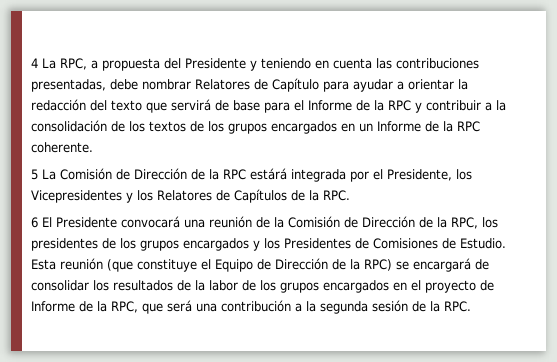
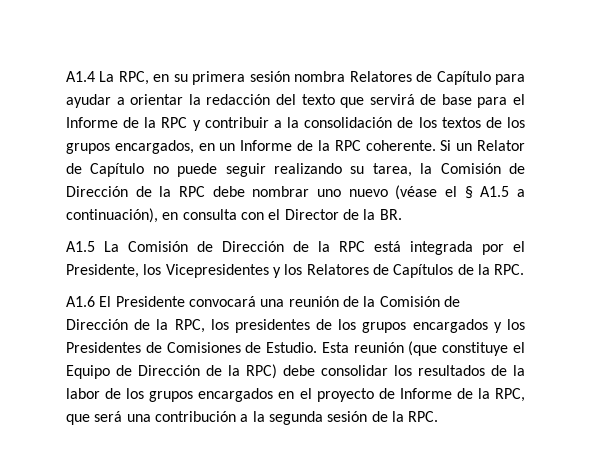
- 4 La RPC, a propuesta del Presidente y teniendo en cuenta las contribuciones presentadas, debe nombrar Relatores de Capítulo para ayudar a orientar la redacción del texto que servirá de base para el Informe de la RPC y contribuir a la consolidación de los textos de los grupos encargados en un Informe de la RPC coherente.
- 5 La Comisión de Dirección de la RPC estárá integrada por el Presidente, los Vicepresidentes y los Relatores de Capítulos de la RPC.
+ A1.4 La RPC, en su primera sesión nombra Relatores de Capítulo para ayudar a orientar la redacción del texto que servirá de base para el Informe de la RPC y contribuir a la consolidación de los textos de los grupos encargados, en un Informe de la RPC coherente. Si un Relator de Capítulo no puede seguir realizando su tarea, la Comisión de Dirección de la RPC debe nombrar uno nuevo (véase el § A1.5 a continuación), en consulta con el Director de la BR.
+ A1.5 La Comisión de Dirección de la RPC está integrada por el Presidente, los Vicepresidentes y los Relatores de Capítulos de la RPC.
- 6 El Presidente convocará una reunión de la Comisión de Dirección de la RPC, los presidentes de los grupos encargados y los Presidentes de Comisiones de Estudio.
+ A1.6 El Presidente convocará una reunión de la Comisión de Dirección de la RPC, los presidentes de los grupos encargados y los Presidentes de Comisiones de Estudio.
- Esta reunión (que constituye el Equipo de Dirección de la RPC) se encargará de consolidar los resultados de la labor de los grupos encargados en el proyecto de Informe de la RPC, que será una contribución a la segunda sesión de la RPC.
+ Esta reunión (que constituye el Equipo de Dirección de la RPC) debe consolidar los resultados de la labor de los grupos encargados en el proyecto de Informe de la RPC, que será una contribución a la segunda sesión de la RPC.

